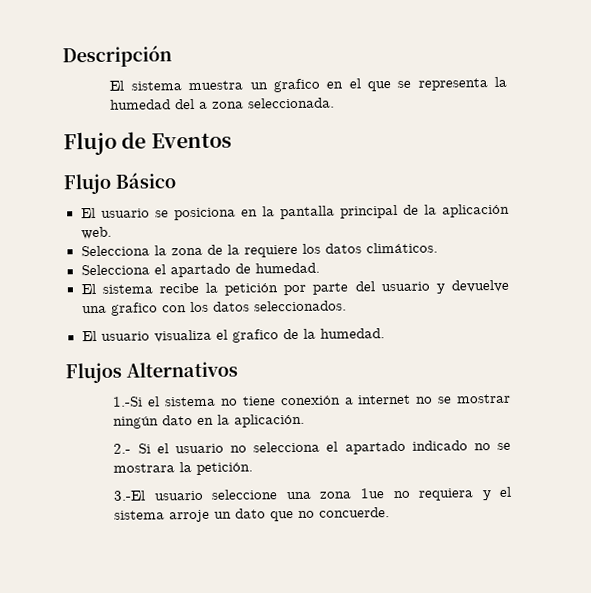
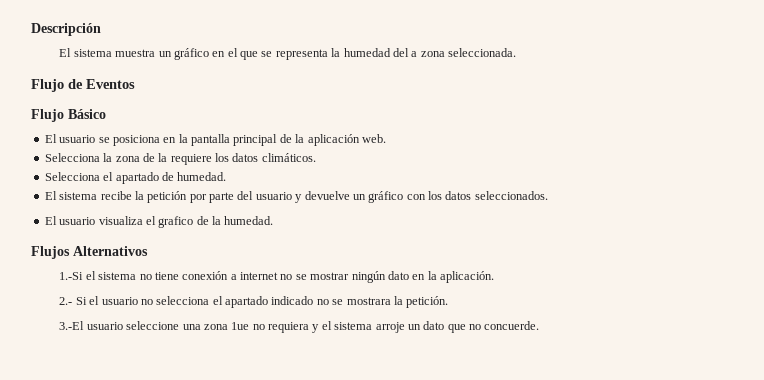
- El sistema muestra un grafico en el que se representa la humedad del a zona seleccionada.
+ El sistema muestra un gráfico en el que se representa la humedad del a zona seleccionada.
- El sistema recibe la petición por parte del usuario y devuelve una grafico con los datos seleccionados.
+ El sistema recibe la petición por parte del usuario y devuelve un gráfico con los datos seleccionados.

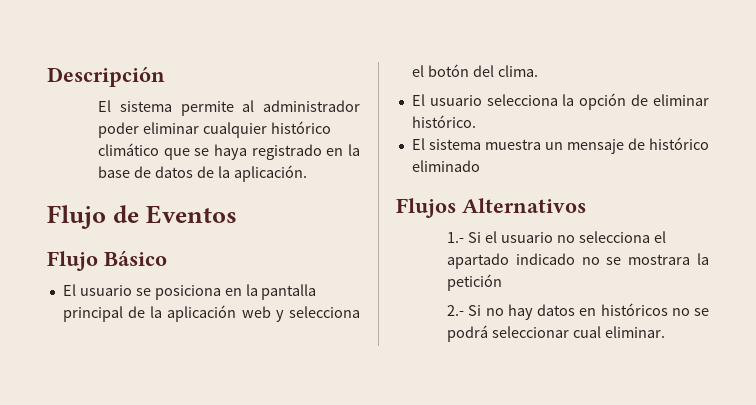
- El sistema muestra un gráfico en el que se representa la humedad del a zona seleccionada.
+ El sistema permite al administrador poder eliminar cualquier histórico climático que se haya registrado en la base de datos de la aplicación.
- El usuario se posiciona en la pantalla principal de la aplicación web.
- Selecciona la zona de la requiere los datos climáticos.
- Selecciona el apartado de humedad.
- El sistema recibe la petición por parte del usuario y devuelve un gráfico con los datos seleccionados.
- El usuario visualiza el grafico de la humedad.
+ El usuario se posiciona en la pantalla principal de la aplicación web y selecciona el botón del clima.
+ El usuario selecciona la opción de eliminar histórico.
+ El sistema muestra un mensaje de histórico eliminado
  Flujos Alternativos
- 1.-Si el sistema no tiene conexión a internet no se mostrar ningún dato en la aplicación.
- 2.- Si el usuario no selecciona el apartado indicado no se mostrara la petición.
- 3.-El usuario seleccione una zona 1ue no requiera y el sistema arroje un dato que no concuerde.
+ 1.- Si el usuario no selecciona el apartado indicado no se mostrara la petición
+ 2.- Si no hay datos en históricos no se podrá seleccionar cual eliminar.

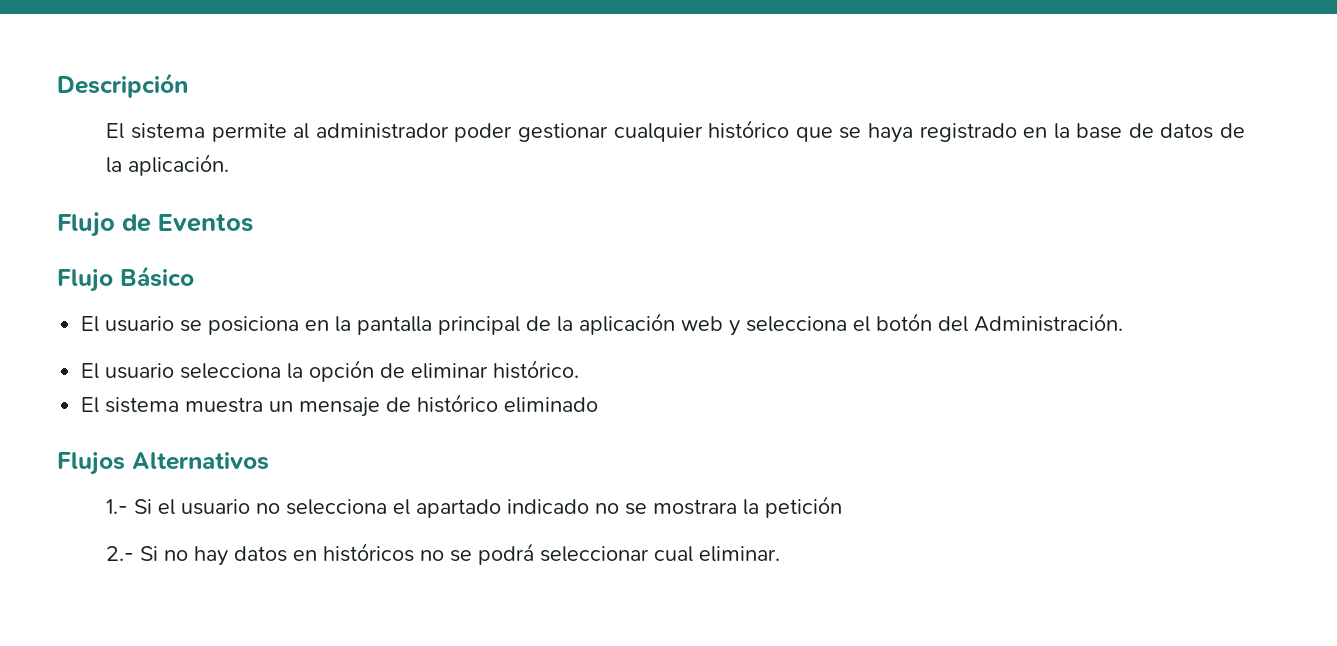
- El sistema permite al administrador poder eliminar cualquier histórico climático que se haya registrado en la base de datos de la aplicación.
+ El sistema permite al administrador poder gestionar cualquier histórico que se haya registrado en la base de datos de la aplicación.
- El usuario se posiciona en la pantalla principal de la aplicación web y selecciona el botón del clima.
+ El usuario se posiciona en la pantalla principal de la aplicación web y selecciona el botón del Administración.

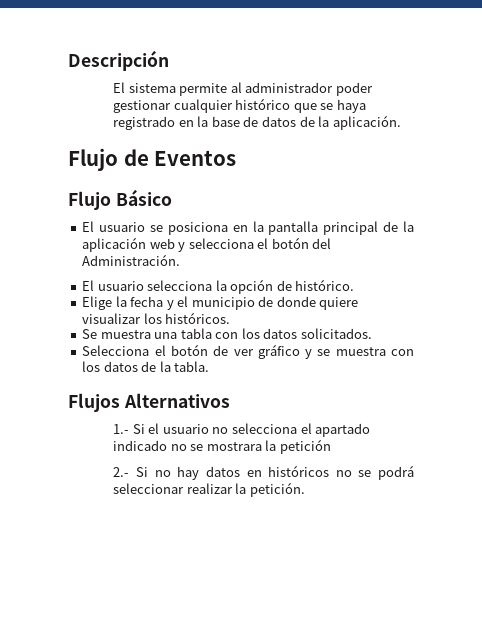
- El usuario selecciona la opción de eliminar histórico.
+ El usuario selecciona la opción de histórico.
- El sistema muestra un mensaje de histórico eliminado
+ Elige la fecha y el municipio de donde quiere visualizar los históricos.
+ Se muestra una tabla con los datos solicitados.
+ Selecciona el botón de ver gráfico y se muestra con los datos de la tabla.
- 2.- Si no hay datos en históricos no se podrá seleccionar cual eliminar.
+ 2.- Si no hay datos en históricos no se podrá seleccionar realizar la petición.

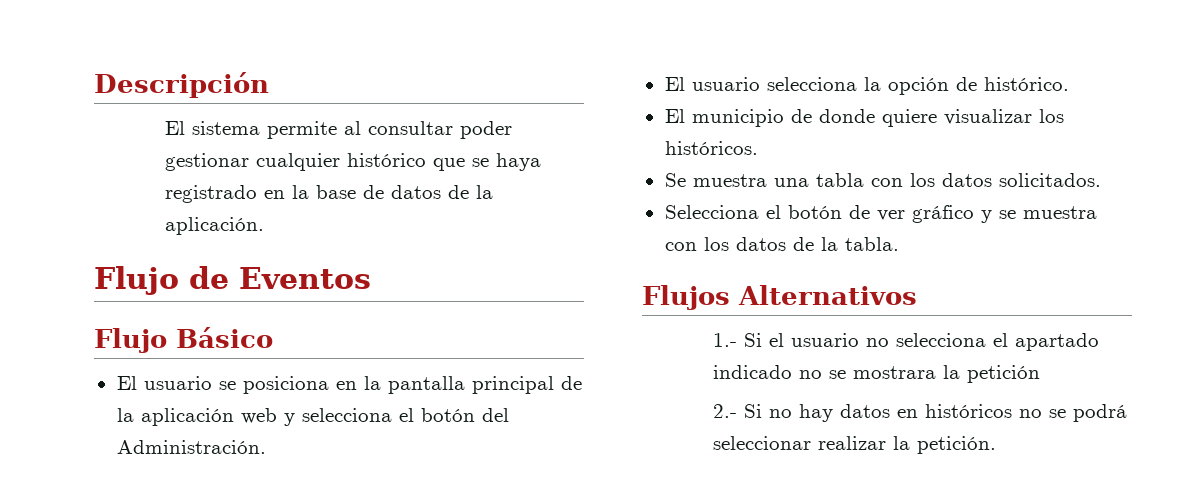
- El sistema permite al administrador poder gestionar cualquier histórico que se haya registrado en la base de datos de la aplicación.
+ El sistema permite al consultar poder gestionar cualquier histórico que se haya registrado en la base de datos de la aplicación.
- Elige la fecha y el municipio de donde quiere visualizar los históricos.
+ El municipio de donde quiere visualizar los históricos.

